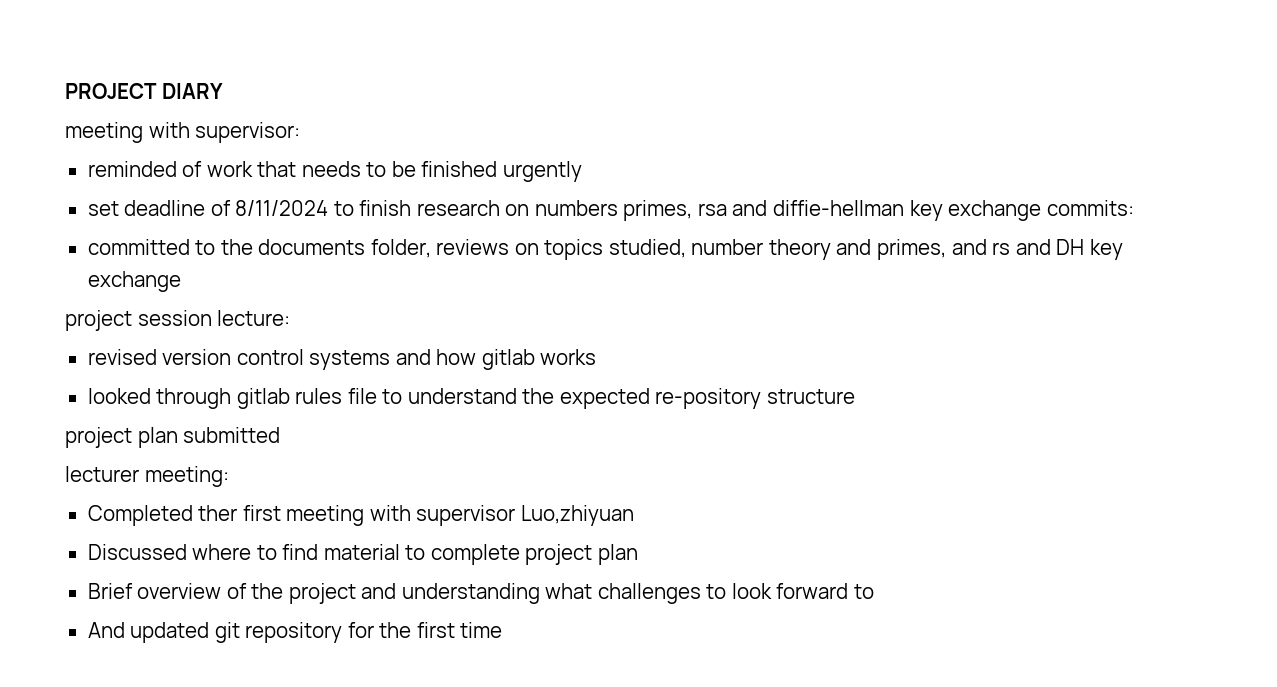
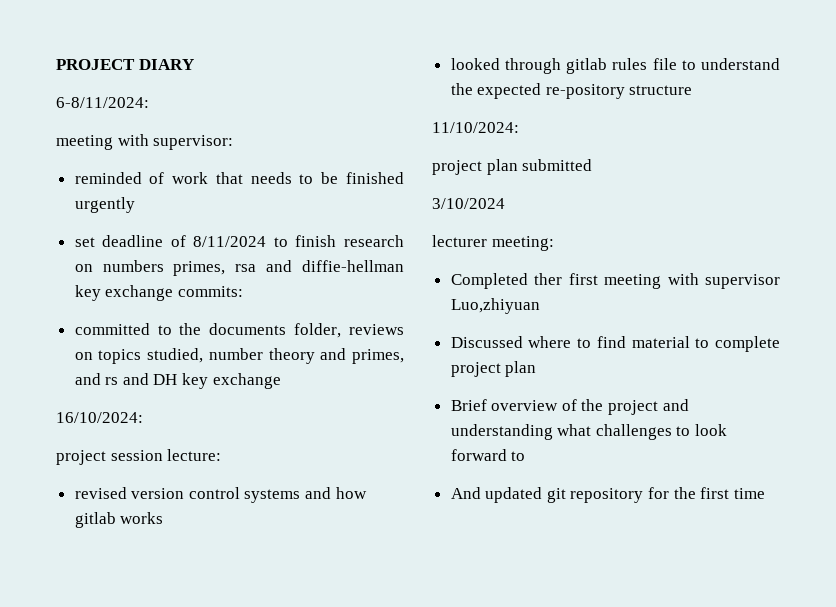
+ 6-8/11/2024:
+ 16/10/2024:
+ 11/10/2024:
+ 3/10/2024

